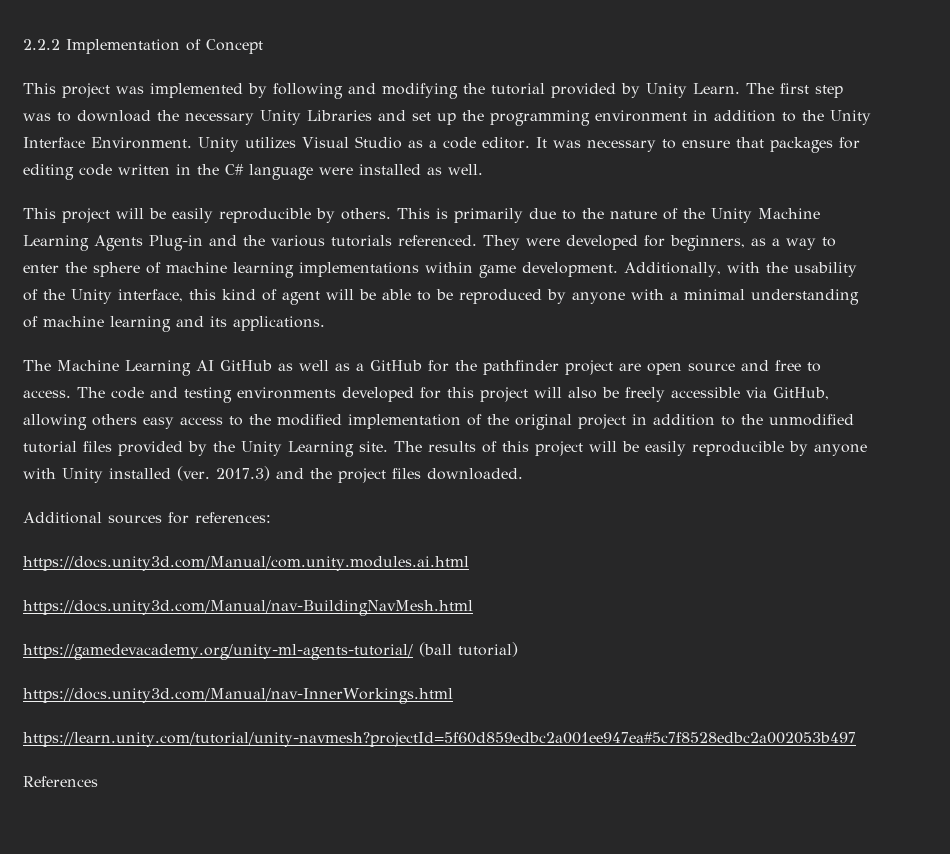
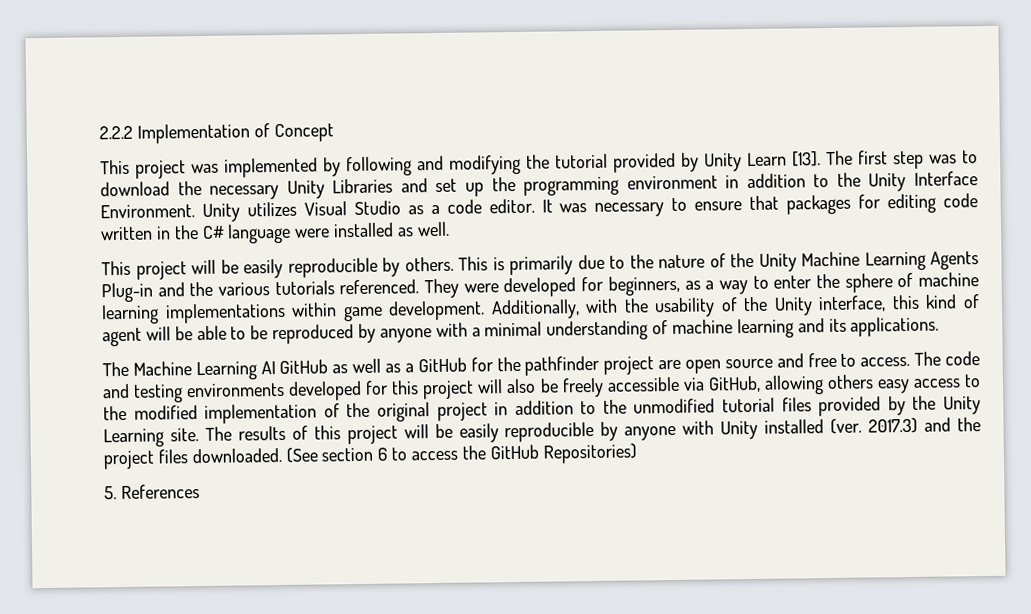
- This project was implemented by following and modifying the tutorial provided by Unity Learn.
+ This project was implemented by following and modifying the tutorial provided by Unity Learn [13].
- 2017.3) and the project files downloaded.
- Additional sources for references:
- https://docs.unity3d.com/Manual/com.unity.modules.ai.html
- https://docs.unity3d.com/Manual/nav-BuildingNavMesh.html
- https://gamedevacademy.org/unity-ml-agents-tutorial/ (ball tutorial)
- https://docs.unity3d.com/Manual/nav-InnerWorkings.html
- https://learn.unity.com/tutorial/unity-navmesh?projectId=5f60d859edbc2a001ee947ea#5c7f8528edbc2a002053b497
- References
+ 2017.3) and the project files downloaded. (See section 6 to access the GitHub Repositories)
+ 5. References

